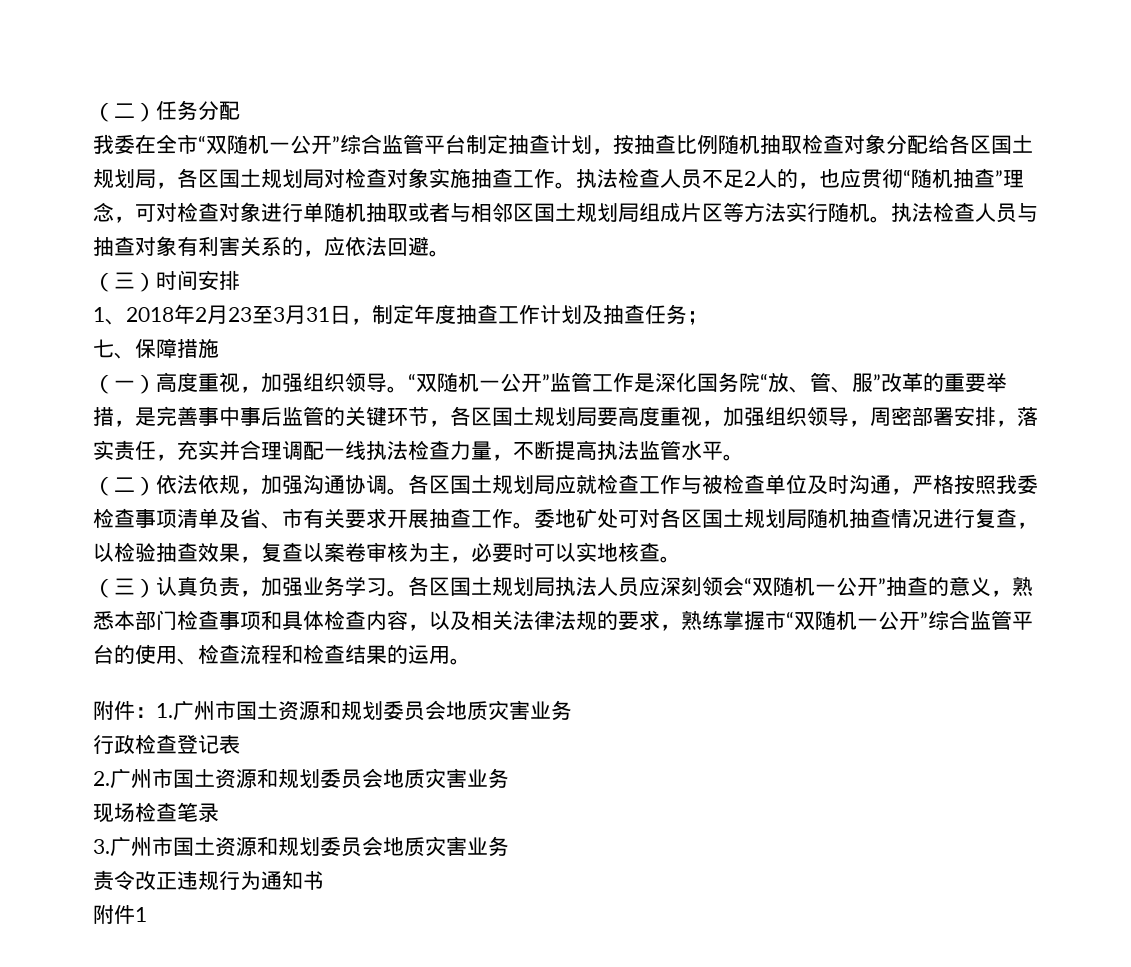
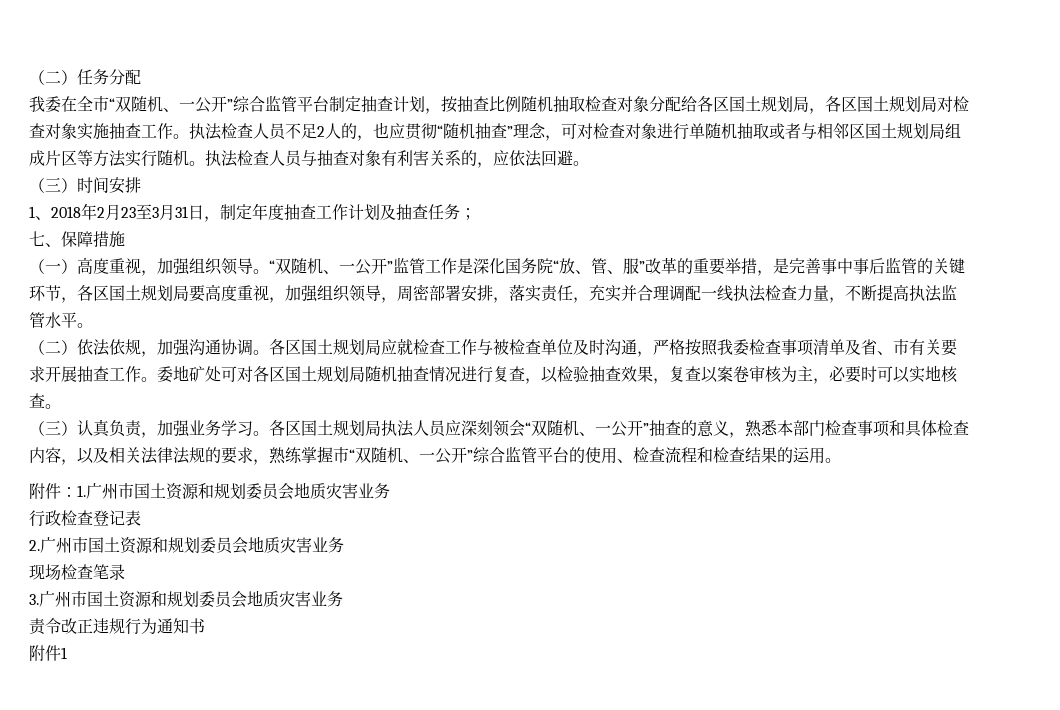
- 我委在全市“双随机一公开”综合监管平台制定抽查计划，按抽查比例随机抽取检查对象分配给各区国土规划局，各区国土规划局对检查对象实施抽查工作。
+ 我委在全市“双随机、一公开”综合监管平台制定抽查计划，按抽查比例随机抽取检查对象分配给各区国土规划局，各区国土规划局对检查对象实施抽查工作。
- “双随机一公开”监管工作是深化国务院“放、管、服”改革的重要举措，是完善事中事后监管的关键环节，各区国土规划局要高度重视，加强组织领导，周密部署安排，落实责任，充实并合理调配一线执法检查力量，不断提高执法监管水平。
+ “双随机、一公开”监管工作是深化国务院“放、管、服”改革的重要举措，是完善事中事后监管的关键环节，各区国土规划局要高度重视，加强组织领导，周密部署安排，落实责任，充实并合理调配一线执法检查力量，不断提高执法监管水平。
- 各区国土规划局执法人员应深刻领会“双随机一公开”抽查的意义，熟悉本部门检查事项和具体检查内容，以及相关法律法规的要求，熟练掌握市“双随机一公开”综合监管平台的使用、检查流程和检查结果的运用。
+ 各区国土规划局执法人员应深刻领会“双随机、一公开”抽查的意义，熟悉本部门检查事项和具体检查内容，以及相关法律法规的要求，熟练掌握市“双随机、一公开”综合监管平台的使用、检查流程和检查结果的运用。

